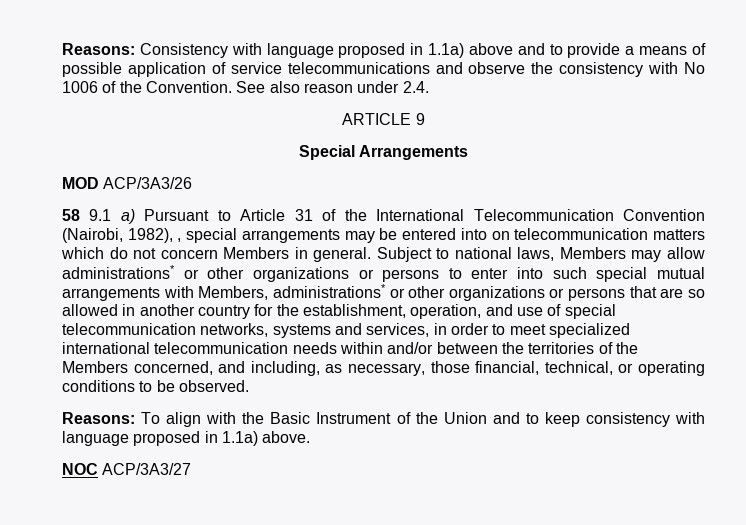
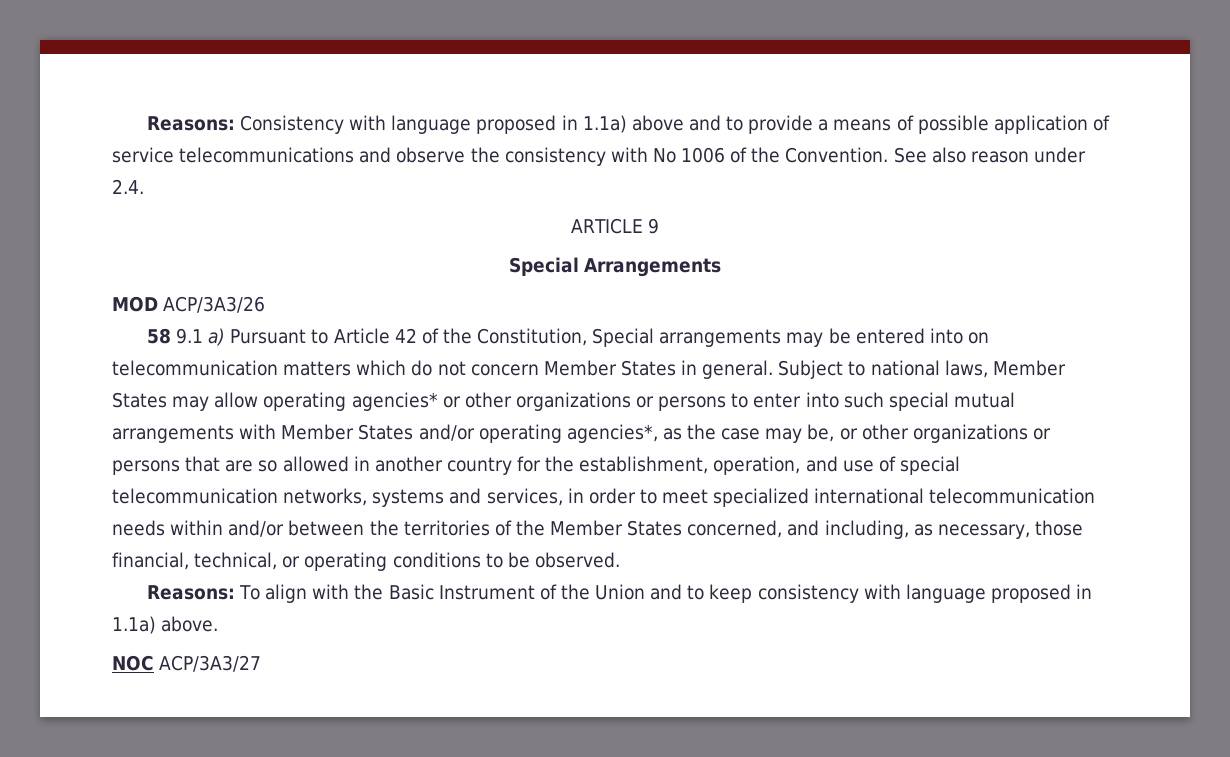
- 58 9.1 a) Pursuant to Article 31 of the International Telecommunication Convention (Nairobi, 1982), , special arrangements may be entered into on telecommunication matters which do not concern Members in general.
+ 58 9.1 a) Pursuant to Article 42 of the Constitution, Special arrangements may be entered into on telecommunication matters which do not concern Member States in general.
- Subject to national laws, Members may allow administrations* or other organizations or persons to enter into such special mutual arrangements with Members, administrations* or other organizations or persons that are so allowed in another country for the establishment, operation, and use of special telecommunication networks, systems and services, in order to meet specialized international telecommunication needs within and/or between the territories of the Members concerned, and including, as necessary, those financial, technical, or operating conditions to be observed.
+ Subject to national laws, Member States may allow operating agencies* or other organizations or persons to enter into such special mutual arrangements with Member States and/or operating agencies*, as the case may be, or other organizations or persons that are so allowed in another country for the establishment, operation, and use of special telecommunication networks, systems and services, in order to meet specialized international telecommunication needs within and/or between the territories of the Member States concerned, and including, as necessary, those financial, technical, or operating conditions to be observed.

